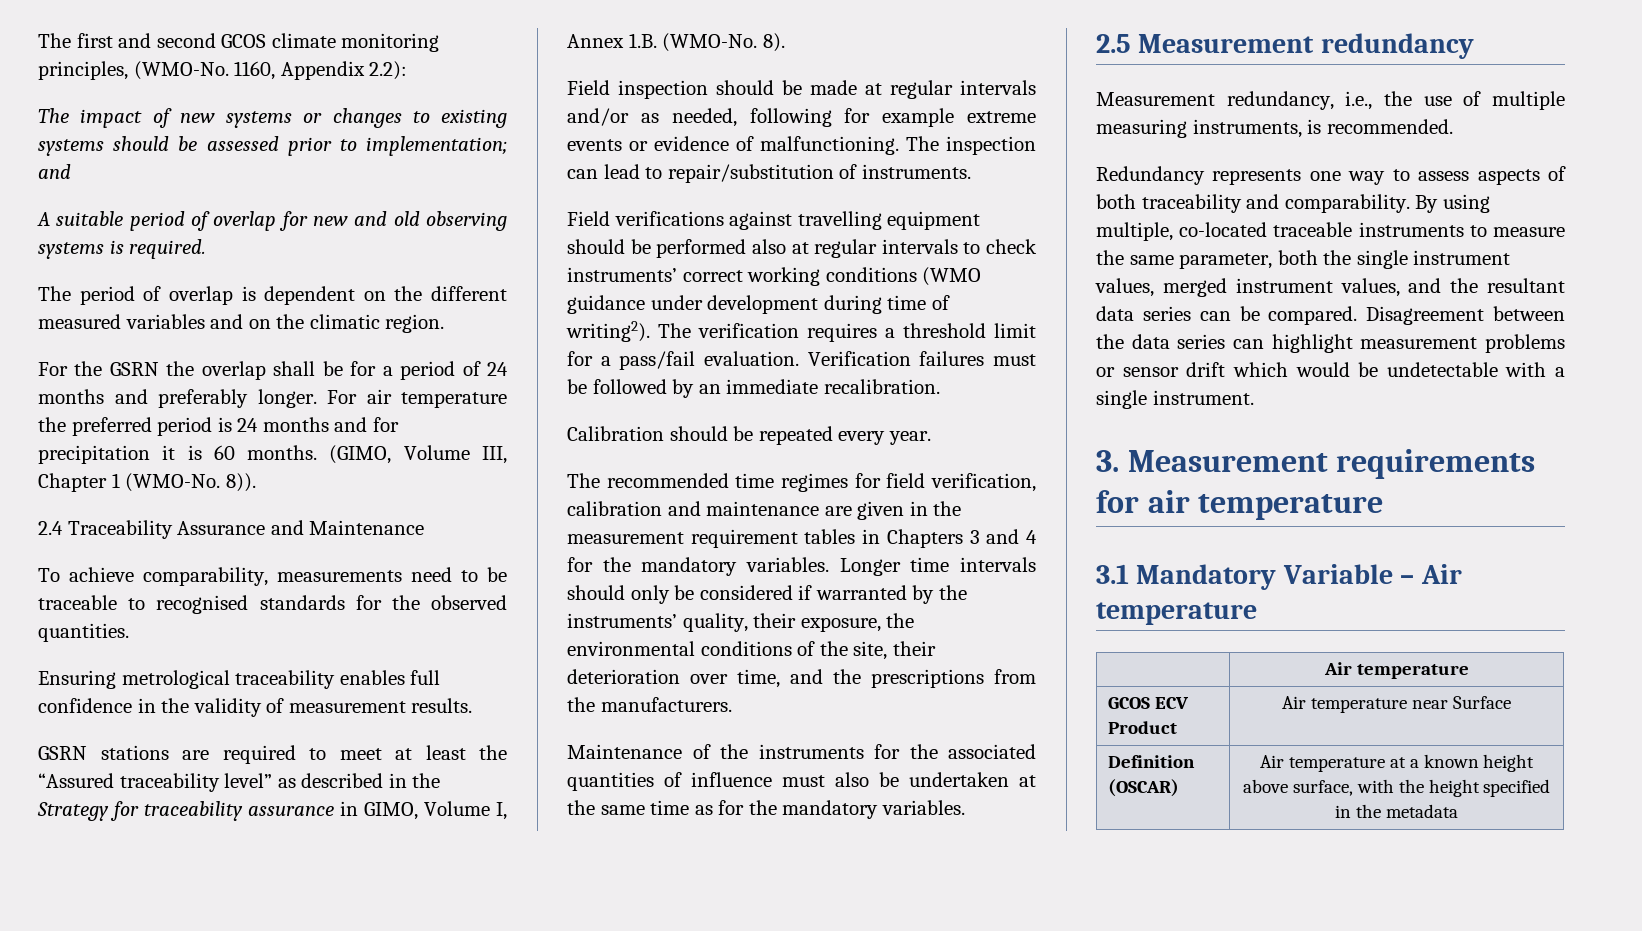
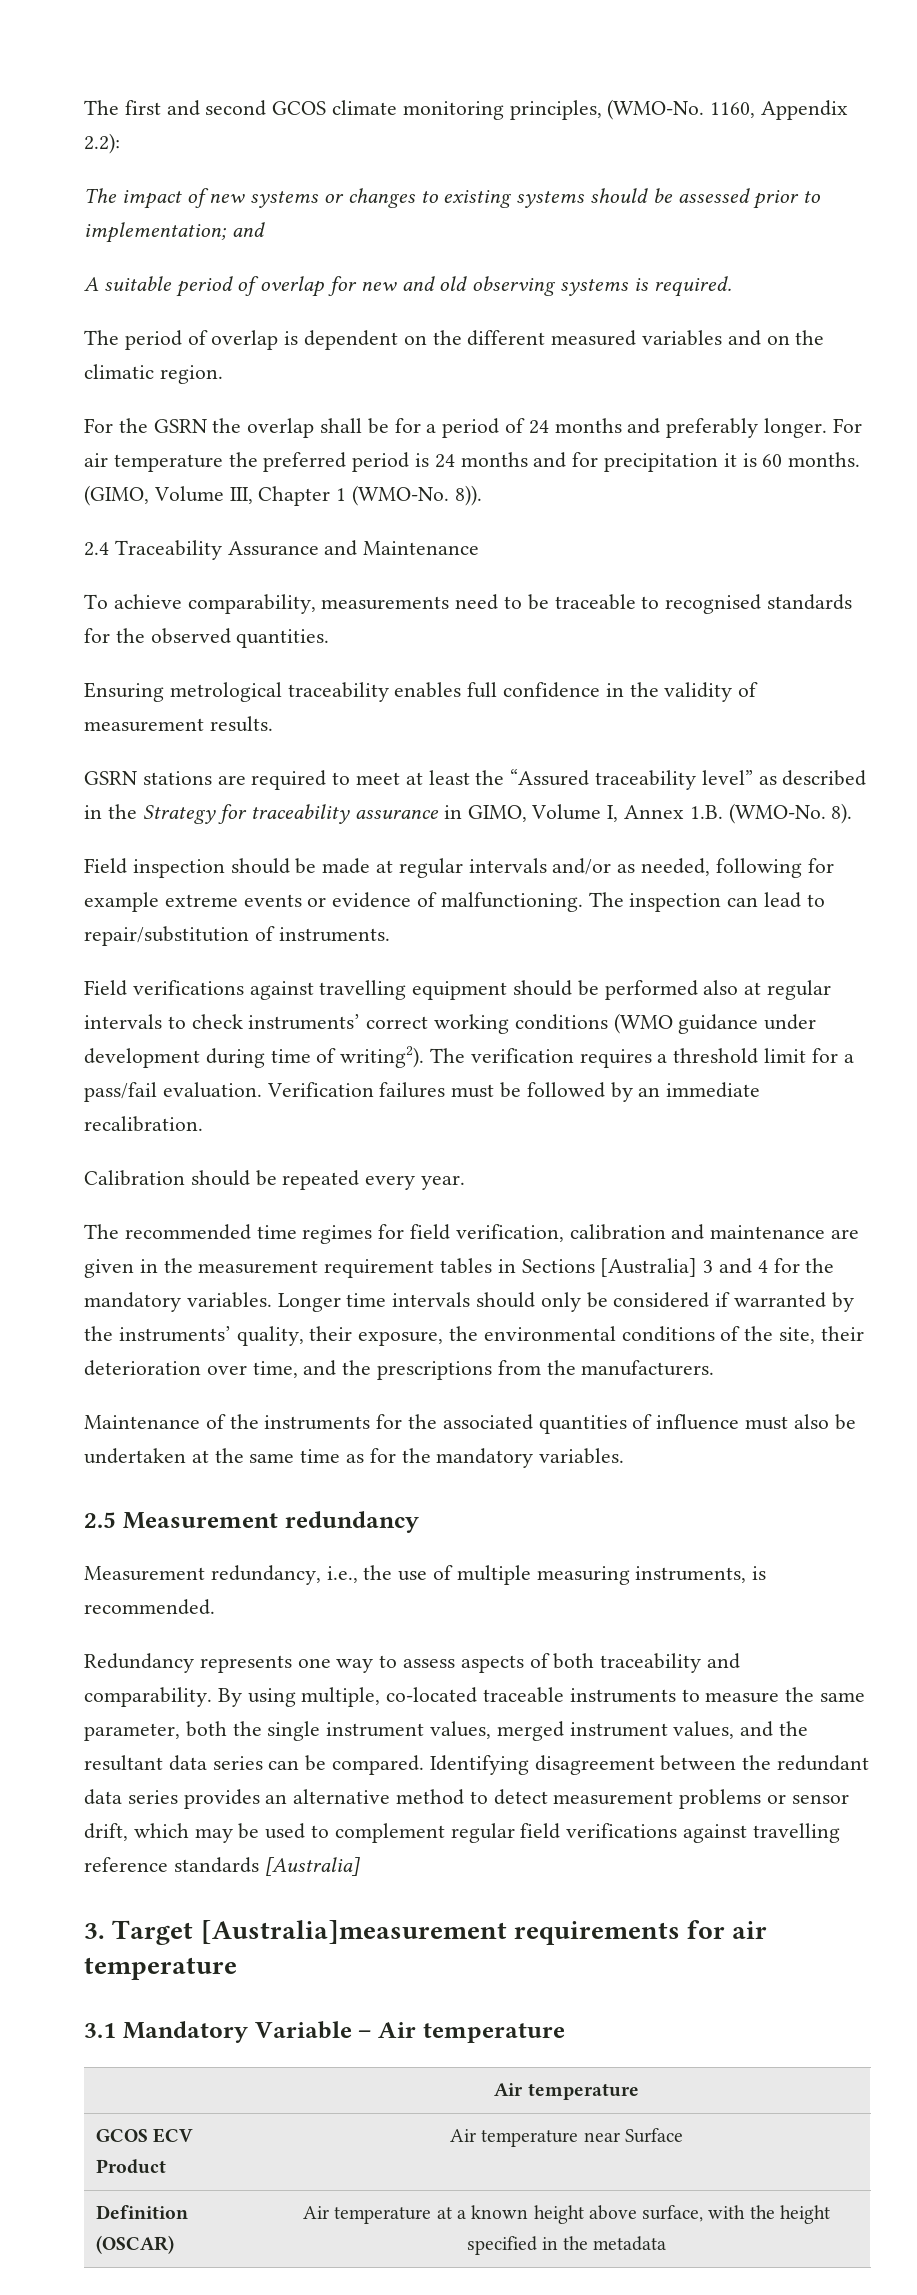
- The recommended time regimes for field verification, calibration and maintenance are given in the measurement requirement tables in Chapters 3 and 4 for the mandatory variables.
+ The recommended time regimes for field verification, calibration and maintenance are given in the measurement requirement tables in Sections [Australia] 3 and 4 for the mandatory variables.
- Disagreement between the data series can highlight measurement problems or sensor drift which would be undetectable with a single instrument.
+ Identifying disagreement between the redundant data series provides an alternative method to detect measurement problems or sensor drift, which may be used to complement regular field verifications against travelling reference standards [Australia]
- 3. Measurement requirements for air temperature
+ 3. Target [Australia]measurement requirements for air temperature

